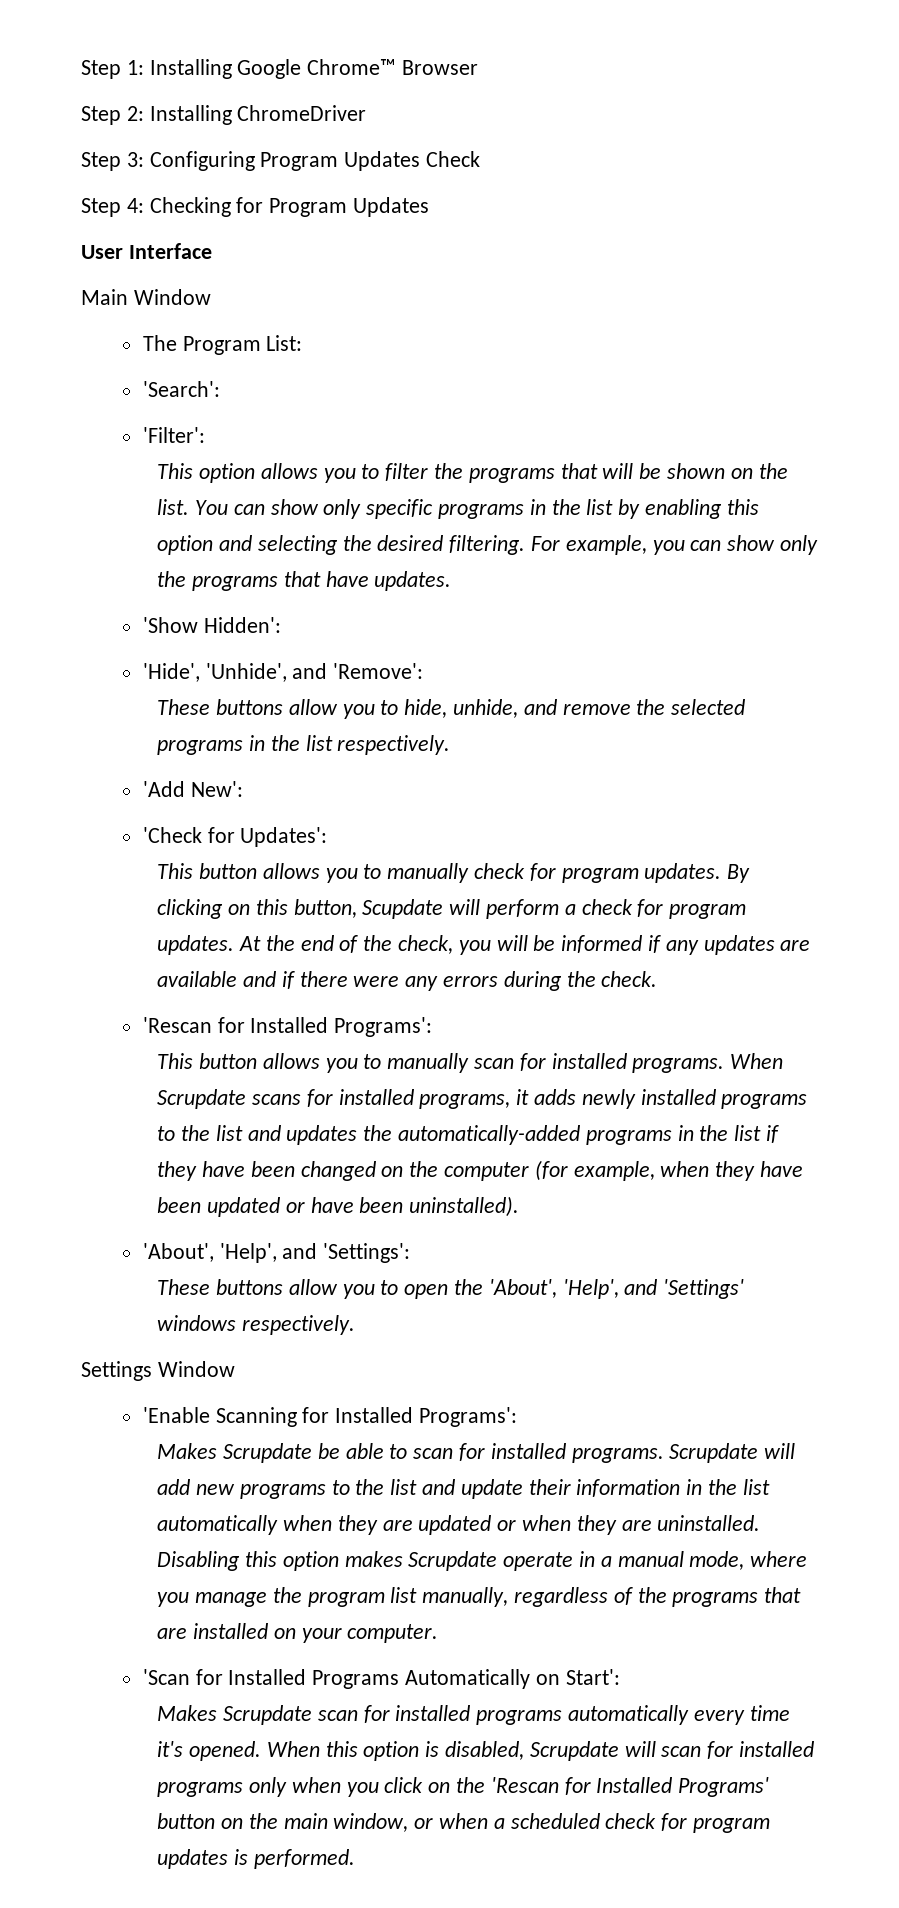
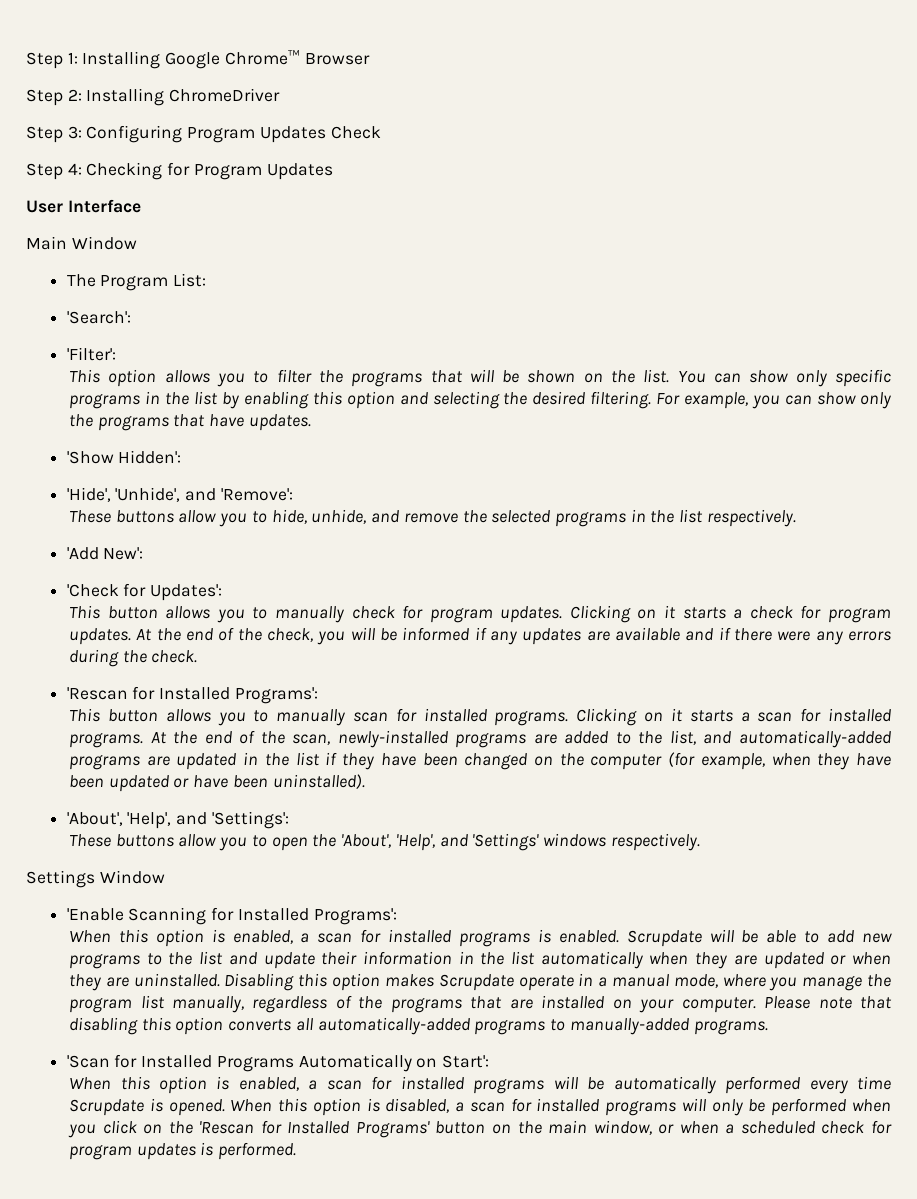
- By clicking on this button, Scupdate will perform a check for program updates.
+ Clicking on it starts a check for program updates.
- When Scrupdate scans for installed programs, it adds newly installed programs to the list and updates the automatically-added programs in the list if they have been changed on the computer (for example, when they have been updated or have been uninstalled).
+ Clicking on it starts a scan for installed programs. At the end of the scan, newly-installed programs are added to the list, and automatically-added programs are updated in the list if they have been changed on the computer (for example, when they have been updated or have been uninstalled).
- Makes Scrupdate be able to scan for installed programs. Scrupdate will add new programs to the list and update their information in the list automatically when they are updated or when they are uninstalled.
+ When this option is enabled, a scan for installed programs is enabled. Scrupdate will be able to add new programs to the list and update their information in the list automatically when they are updated or when they are uninstalled.
+ Please note that disabling this option converts all automatically-added programs to manually-added programs.
- Makes Scrupdate scan for installed programs automatically every time it's opened.
+ When this option is enabled, a scan for installed programs will be automatically performed every time Scrupdate is opened.
- When this option is disabled, Scrupdate will scan for installed programs only when you click on the 'Rescan for Installed Programs' button on the main window, or when a scheduled check for program updates is performed.
+ When this option is disabled, a scan for installed programs will only be performed when you click on the 'Rescan for Installed Programs' button on the main window, or when a scheduled check for program updates is performed.

